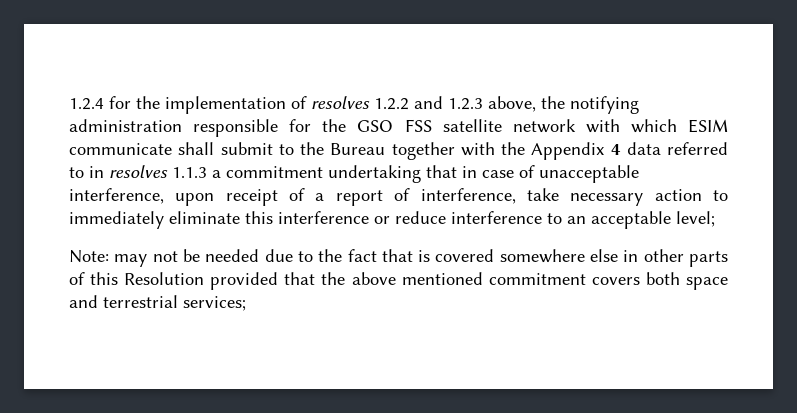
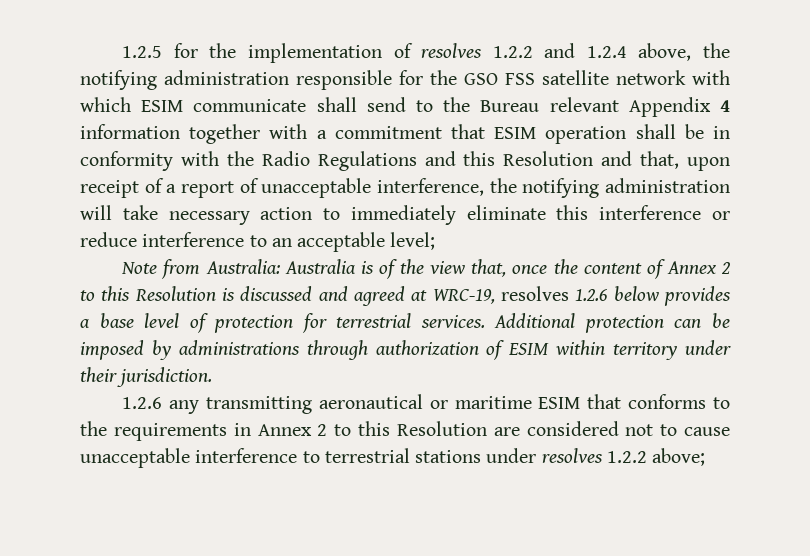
- 1.2.4 for the implementation of resolves 1.2.2 and 1.2.3 above, the notifying administration responsible for the GSO FSS satellite network with which ESIM communicate shall submit to the Bureau together with the Appendix 4 data referred to in resolves 1.1.3 a commitment undertaking that in case of unacceptable interference, upon receipt of a report of interference, take necessary action to immediately eliminate this interference or reduce interference to an acceptable level;
+ 1.2.5 for the implementation of resolves 1.2.2 and 1.2.4 above, the notifying administration responsible for the GSO FSS satellite network with which ESIM communicate shall send to the Bureau relevant Appendix 4 information together with a commitment that ESIM operation shall be in conformity with the Radio Regulations and this Resolution and that, upon receipt of a report of unacceptable interference, the notifying administration will take necessary action to immediately eliminate this interference or reduce interference to an acceptable level;
- Note: may not be needed due to the fact that is covered somewhere else in other parts of this Resolution provided that the above mentioned commitment covers both space and terrestrial services;
+ Note from Australia: Australia is of the view that, once the content of Annex 2 to this Resolution is discussed and agreed at WRC-19, resolves 1.2.6 below provides a base level of protection for terrestrial services. Additional protection can be imposed by administrations through authorization of ESIM within territory under their jurisdiction.
+ 1.2.6 any transmitting aeronautical or maritime ESIM that conforms to the requirements in Annex 2 to this Resolution are considered not to cause unacceptable interference to terrestrial stations under resolves 1.2.2 above;

